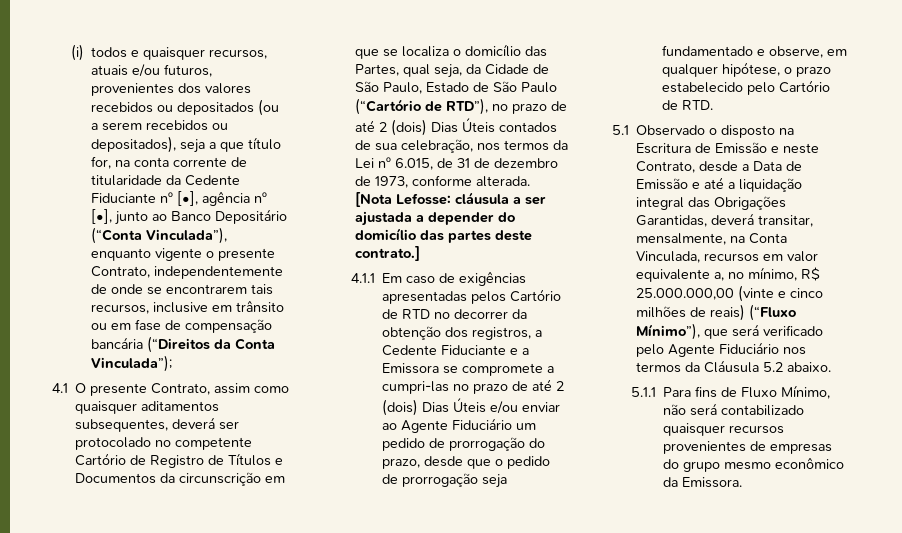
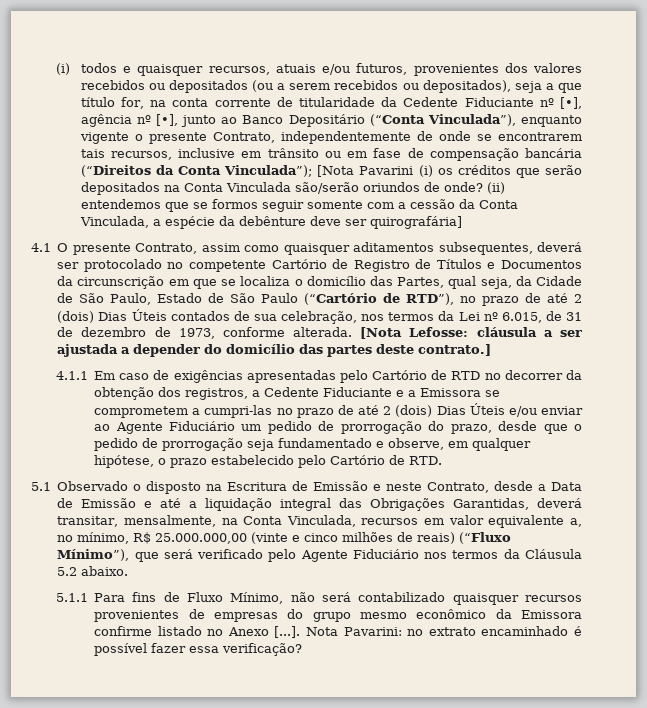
+ [Nota Pavarini (i) os créditos que serão depositados na Conta Vinculada são/serão oriundos de onde? (ii) entendemos que se formos seguir somente com a cessão da Conta Vinculada, a espécie da debênture deve ser quirografária]
- 4.1.1 Em caso de exigências apresentadas pelos Cartório de RTD no decorrer da obtenção dos registros, a Cedente Fiduciante e a Emissora se compromete a cumpri-las no prazo de até 2 (dois) Dias Úteis e/ou enviar ao Agente Fiduciário um pedido de prorrogação do prazo, desde que o pedido de prorrogação seja fundamentado e observe, em qualquer hipótese, o prazo estabelecido pelo Cartório de RTD.
+ 4.1.1 Em caso de exigências apresentadas pelo Cartório de RTD no decorrer da obtenção dos registros, a Cedente Fiduciante e a Emissora se comprometem a cumpri-las no prazo de até 2 (dois) Dias Úteis e/ou enviar ao Agente Fiduciário um pedido de prorrogação do prazo, desde que o pedido de prorrogação seja fundamentado e observe, em qualquer hipótese, o prazo estabelecido pelo Cartório de RTD.
- 5.1.1 Para fins de Fluxo Mínimo, não será contabilizado quaisquer recursos provenientes de empresas do grupo mesmo econômico da Emissora.
+ 5.1.1 Para fins de Fluxo Mínimo, não será contabilizado quaisquer recursos provenientes de empresas do grupo mesmo econômico da Emissora confirme listado no Anexo [...]. Nota Pavarini: no extrato encaminhado é possível fazer essa verificação?

